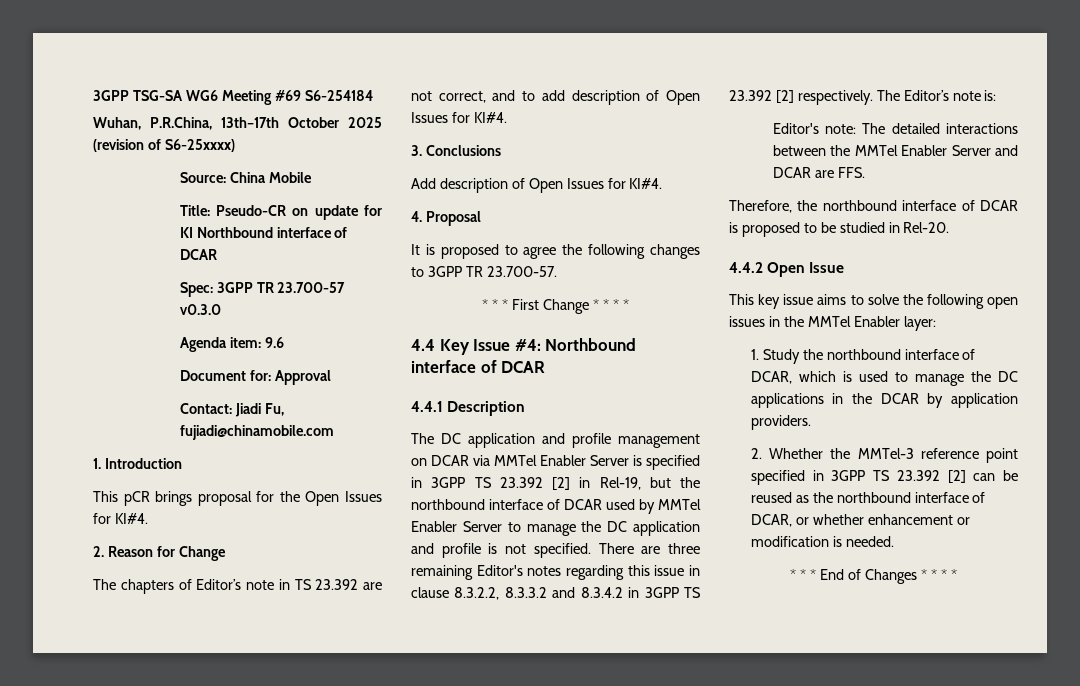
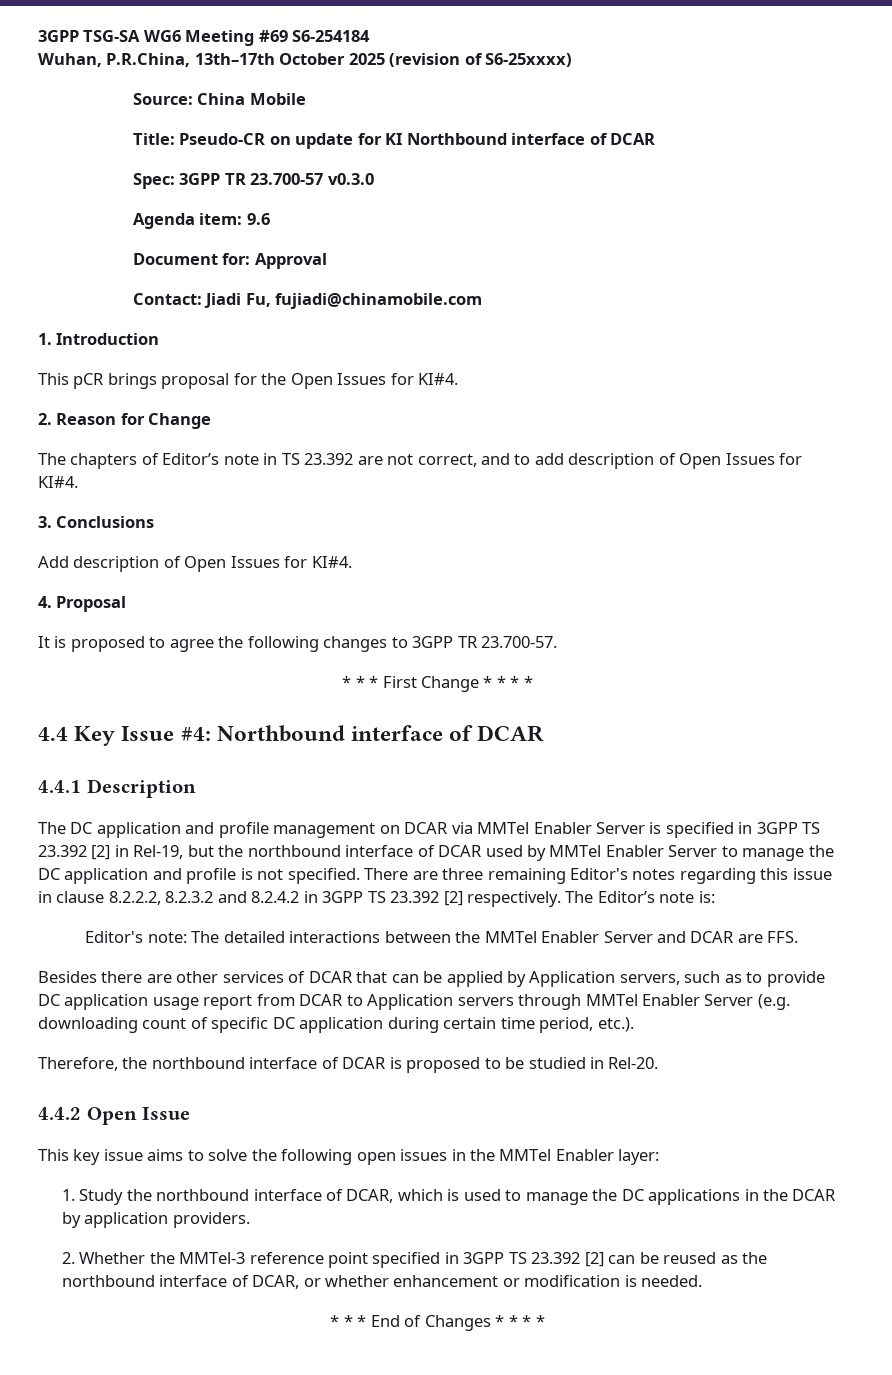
- There are three remaining Editor's notes regarding this issue in clause 8.3.2.2, 8.3.3.2 and 8.3.4.2 in 3GPP TS 23.392 [2] respectively.
+ There are three remaining Editor's notes regarding this issue in clause 8.2.2.2, 8.2.3.2 and 8.2.4.2 in 3GPP TS 23.392 [2] respectively.
+ Besides there are other services of DCAR that can be applied by Application servers, such as to provide DC application usage report from DCAR to Application servers through MMTel Enabler Server (e.g. downloading count of specific DC application during certain time period, etc.).

